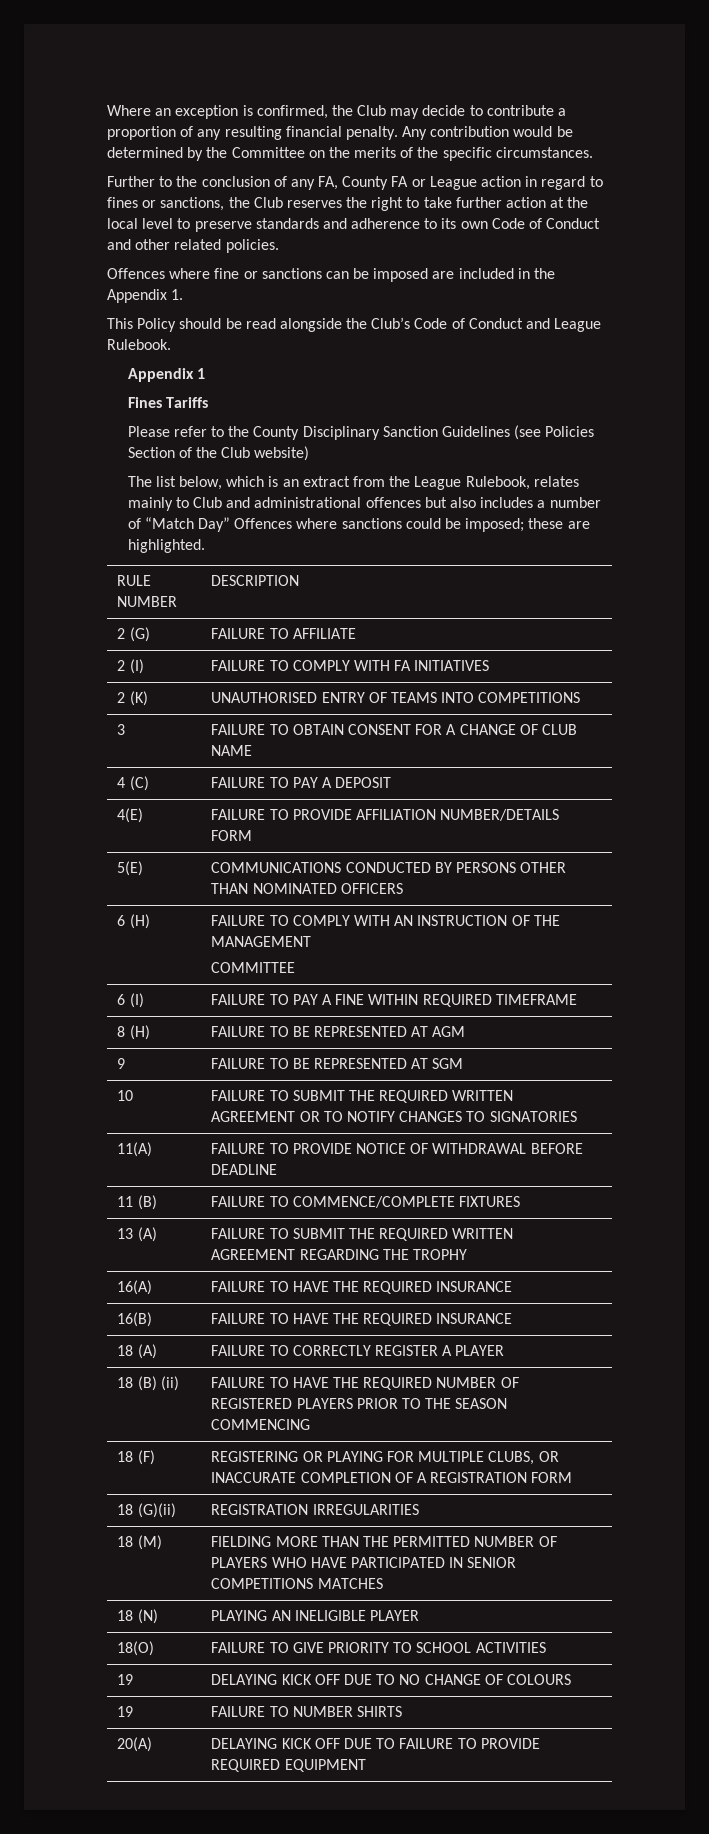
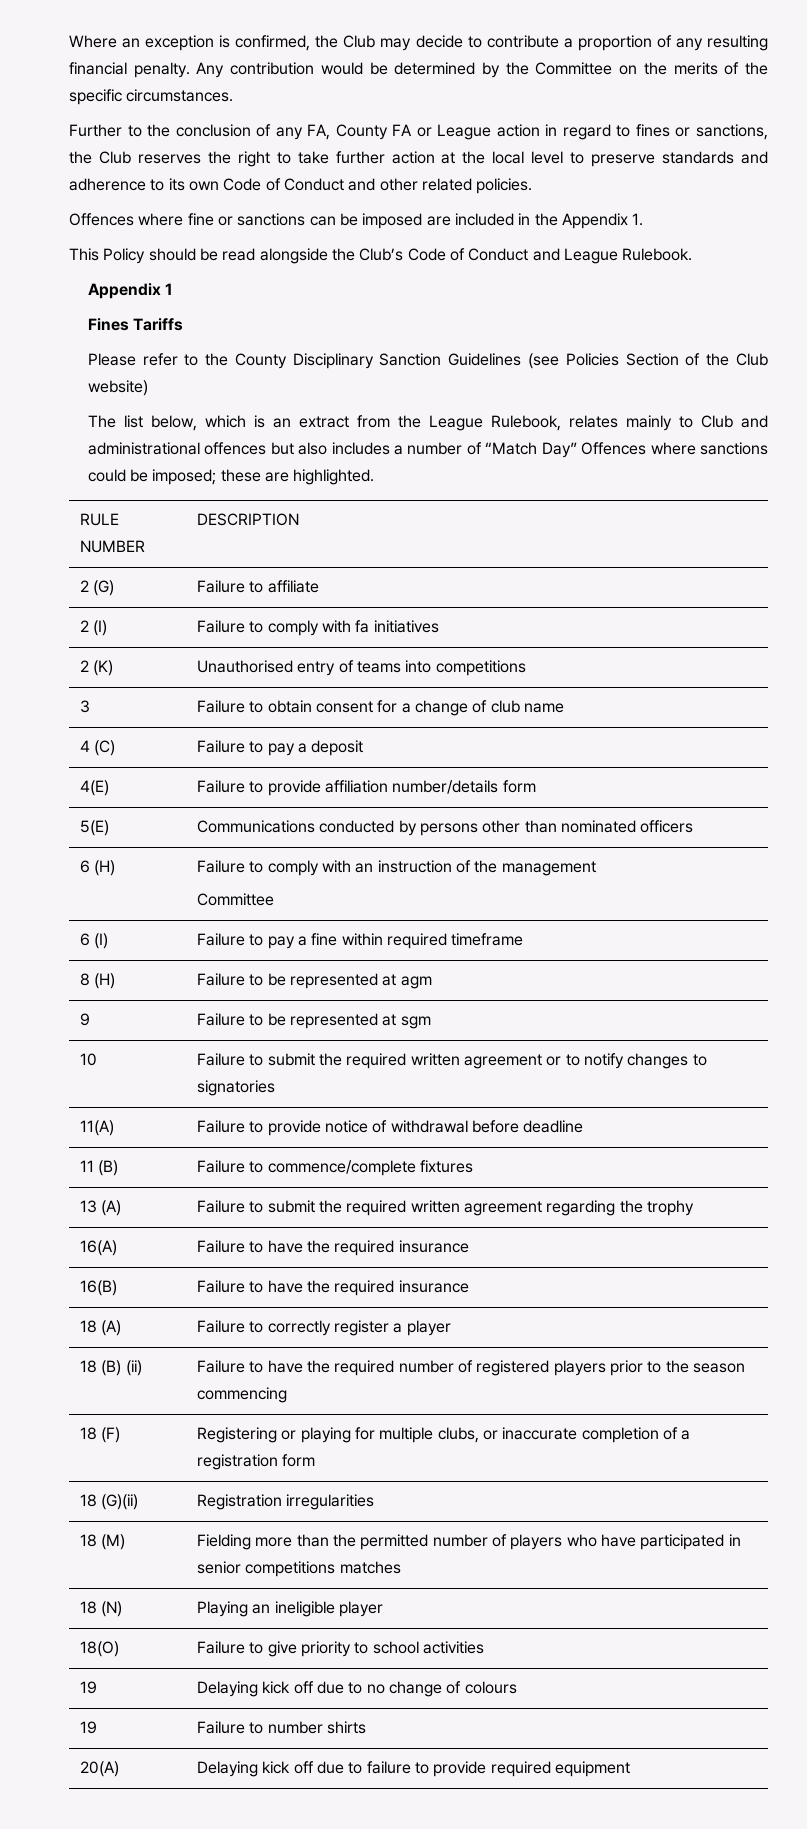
- 2 (G) | FAILURE TO AFFILIATE
+ 2 (G) | Failure to affiliate
- 2 (I) | FAILURE TO COMPLY WITH FA INITIATIVES
- 2 (K) | UNAUTHORISED ENTRY OF TEAMS INTO COMPETITIONS
- 3 | FAILURE TO OBTAIN CONSENT FOR A CHANGE OF CLUB NAME
- 4 (C) | FAILURE TO PAY A DEPOSIT
- 4(E) | FAILURE TO PROVIDE AFFILIATION NUMBER/DETAILS FORM
- 5(E) | COMMUNICATIONS CONDUCTED BY PERSONS OTHER THAN NOMINATED OFFICERS
- 6 (H) | FAILURE TO COMPLY WITH AN INSTRUCTION OF THE MANAGEMENT
- COMMITTEE
- 6 (I) | FAILURE TO PAY A FINE WITHIN REQUIRED TIMEFRAME
- 8 (H) | FAILURE TO BE REPRESENTED AT AGM
- 9 | FAILURE TO BE REPRESENTED AT SGM
- 10 | FAILURE TO SUBMIT THE REQUIRED WRITTEN AGREEMENT OR TO NOTIFY CHANGES TO SIGNATORIES
- 11(A) | FAILURE TO PROVIDE NOTICE OF WITHDRAWAL BEFORE DEADLINE
- 11 (B) | FAILURE TO COMMENCE/COMPLETE FIXTURES
- 13 (A) | FAILURE TO SUBMIT THE REQUIRED WRITTEN AGREEMENT REGARDING THE TROPHY
- 16(A) | FAILURE TO HAVE THE REQUIRED INSURANCE
- 16(B) | FAILURE TO HAVE THE REQUIRED INSURANCE
- 18 (A) | FAILURE TO CORRECTLY REGISTER A PLAYER
- 18 (B) (ii) | FAILURE TO HAVE THE REQUIRED NUMBER OF REGISTERED PLAYERS PRIOR TO THE SEASON COMMENCING
- 18 (F) | REGISTERING OR PLAYING FOR MULTIPLE CLUBS, OR INACCURATE COMPLETION OF A REGISTRATION FORM
+ 2 (I) | Failure to comply with fa initiatives
+ 2 (K) | Unauthorised entry of teams into competitions
+ 3 | Failure to obtain consent for a change of club name
+ 4 (C) | Failure to pay a deposit
+ 4(E) | Failure to provide affiliation number/details form
+ 5(E) | Communications conducted by persons other than nominated officers
+ 6 (H) | Failure to comply with an instruction of the management
+ Committee
+ 6 (I) | Failure to pay a fine within required timeframe
+ 8 (H) | Failure to be represented at agm
+ 9 | Failure to be represented at sgm
+ 10 | Failure to submit the required written agreement or to notify changes to signatories
+ 11(A) | Failure to provide notice of withdrawal before deadline
+ 11 (B) | Failure to commence/complete fixtures
+ 13 (A) | Failure to submit the required written agreement regarding the trophy
+ 16(A) | Failure to have the required insurance
+ 16(B) | Failure to have the required insurance
+ 18 (A) | Failure to correctly register a player
+ 18 (B) (ii) | Failure to have the required number of registered players prior to the season commencing
+ 18 (F) | Registering or playing for multiple clubs, or inaccurate completion of a registration form
- 18 (G)(ii) | REGISTRATION IRREGULARITIES
+ 18 (G)(ii) | Registration irregularities
- 18 (M) | FIELDING MORE THAN THE PERMITTED NUMBER OF PLAYERS WHO HAVE PARTICIPATED IN SENIOR COMPETITIONS MATCHES
- 18 (N) | PLAYING AN INELIGIBLE PLAYER
- 18(O) | FAILURE TO GIVE PRIORITY TO SCHOOL ACTIVITIES
- 19 | DELAYING KICK OFF DUE TO NO CHANGE OF COLOURS
- 19 | FAILURE TO NUMBER SHIRTS
- 20(A) | DELAYING KICK OFF DUE TO FAILURE TO PROVIDE REQUIRED EQUIPMENT
+ 18 (M) | Fielding more than the permitted number of players who have participated in senior competitions matches
+ 18 (N) | Playing an ineligible player
+ 18(O) | Failure to give priority to school activities
+ 19 | Delaying kick off due to no change of colours
+ 19 | Failure to number shirts
+ 20(A) | Delaying kick off due to failure to provide required equipment

